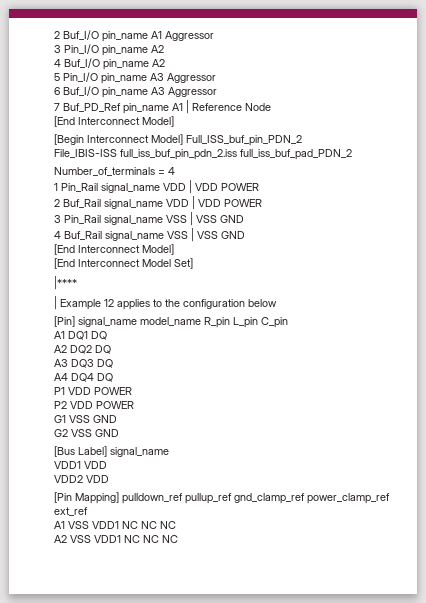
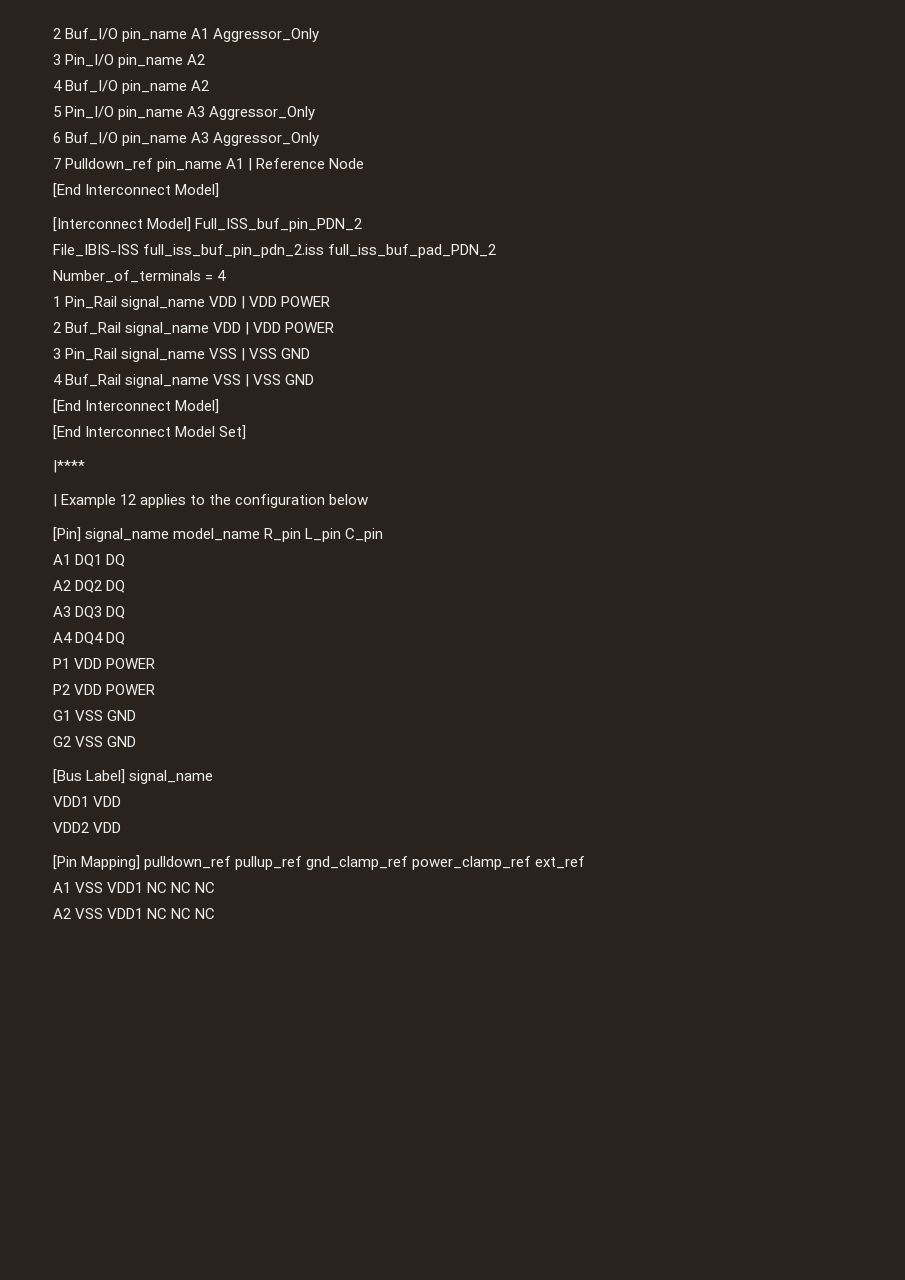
- 2 Buf_I/O pin_name A1 Aggressor
+ 2 Buf_I/O pin_name A1 Aggressor_Only
- 5 Pin_I/O pin_name A3 Aggressor
+ 5 Pin_I/O pin_name A3 Aggressor_Only
- 6 Buf_I/O pin_name A3 Aggressor
+ 6 Buf_I/O pin_name A3 Aggressor_Only
- 7 Buf_PD_Ref pin_name A1 | Reference Node
+ 7 Pulldown_ref pin_name A1 | Reference Node
- [Begin Interconnect Model] Full_ISS_buf_pin_PDN_2
+ [Interconnect Model] Full_ISS_buf_pin_PDN_2

